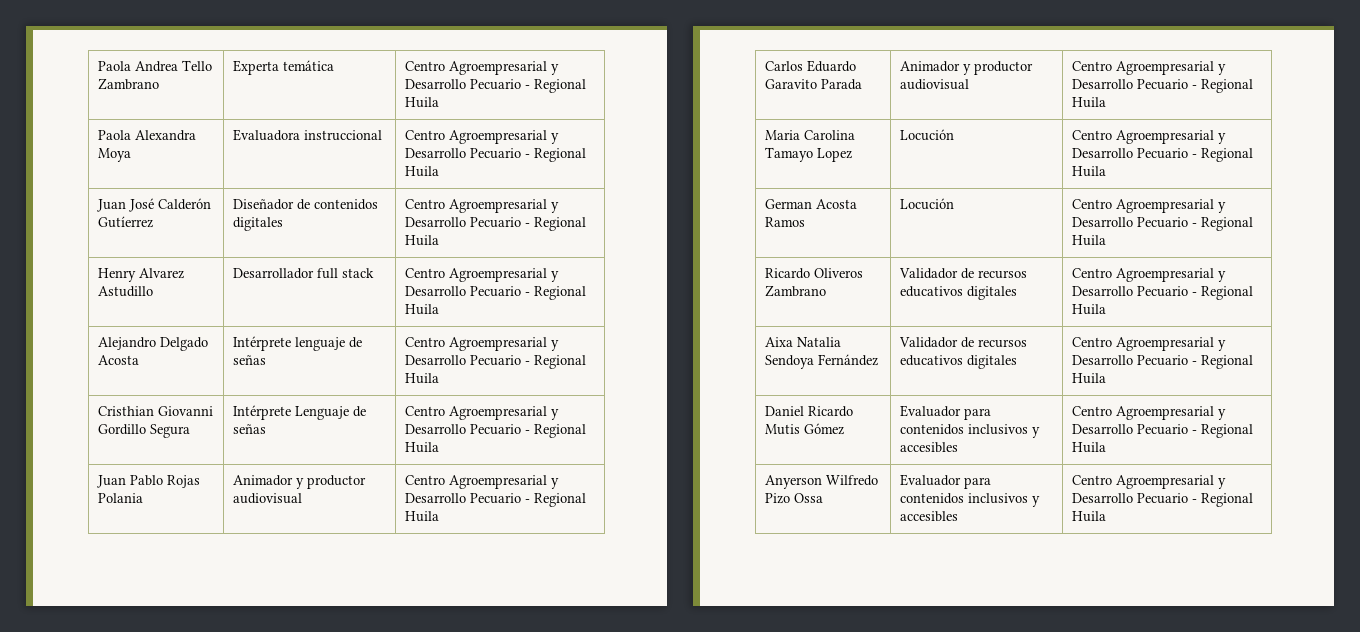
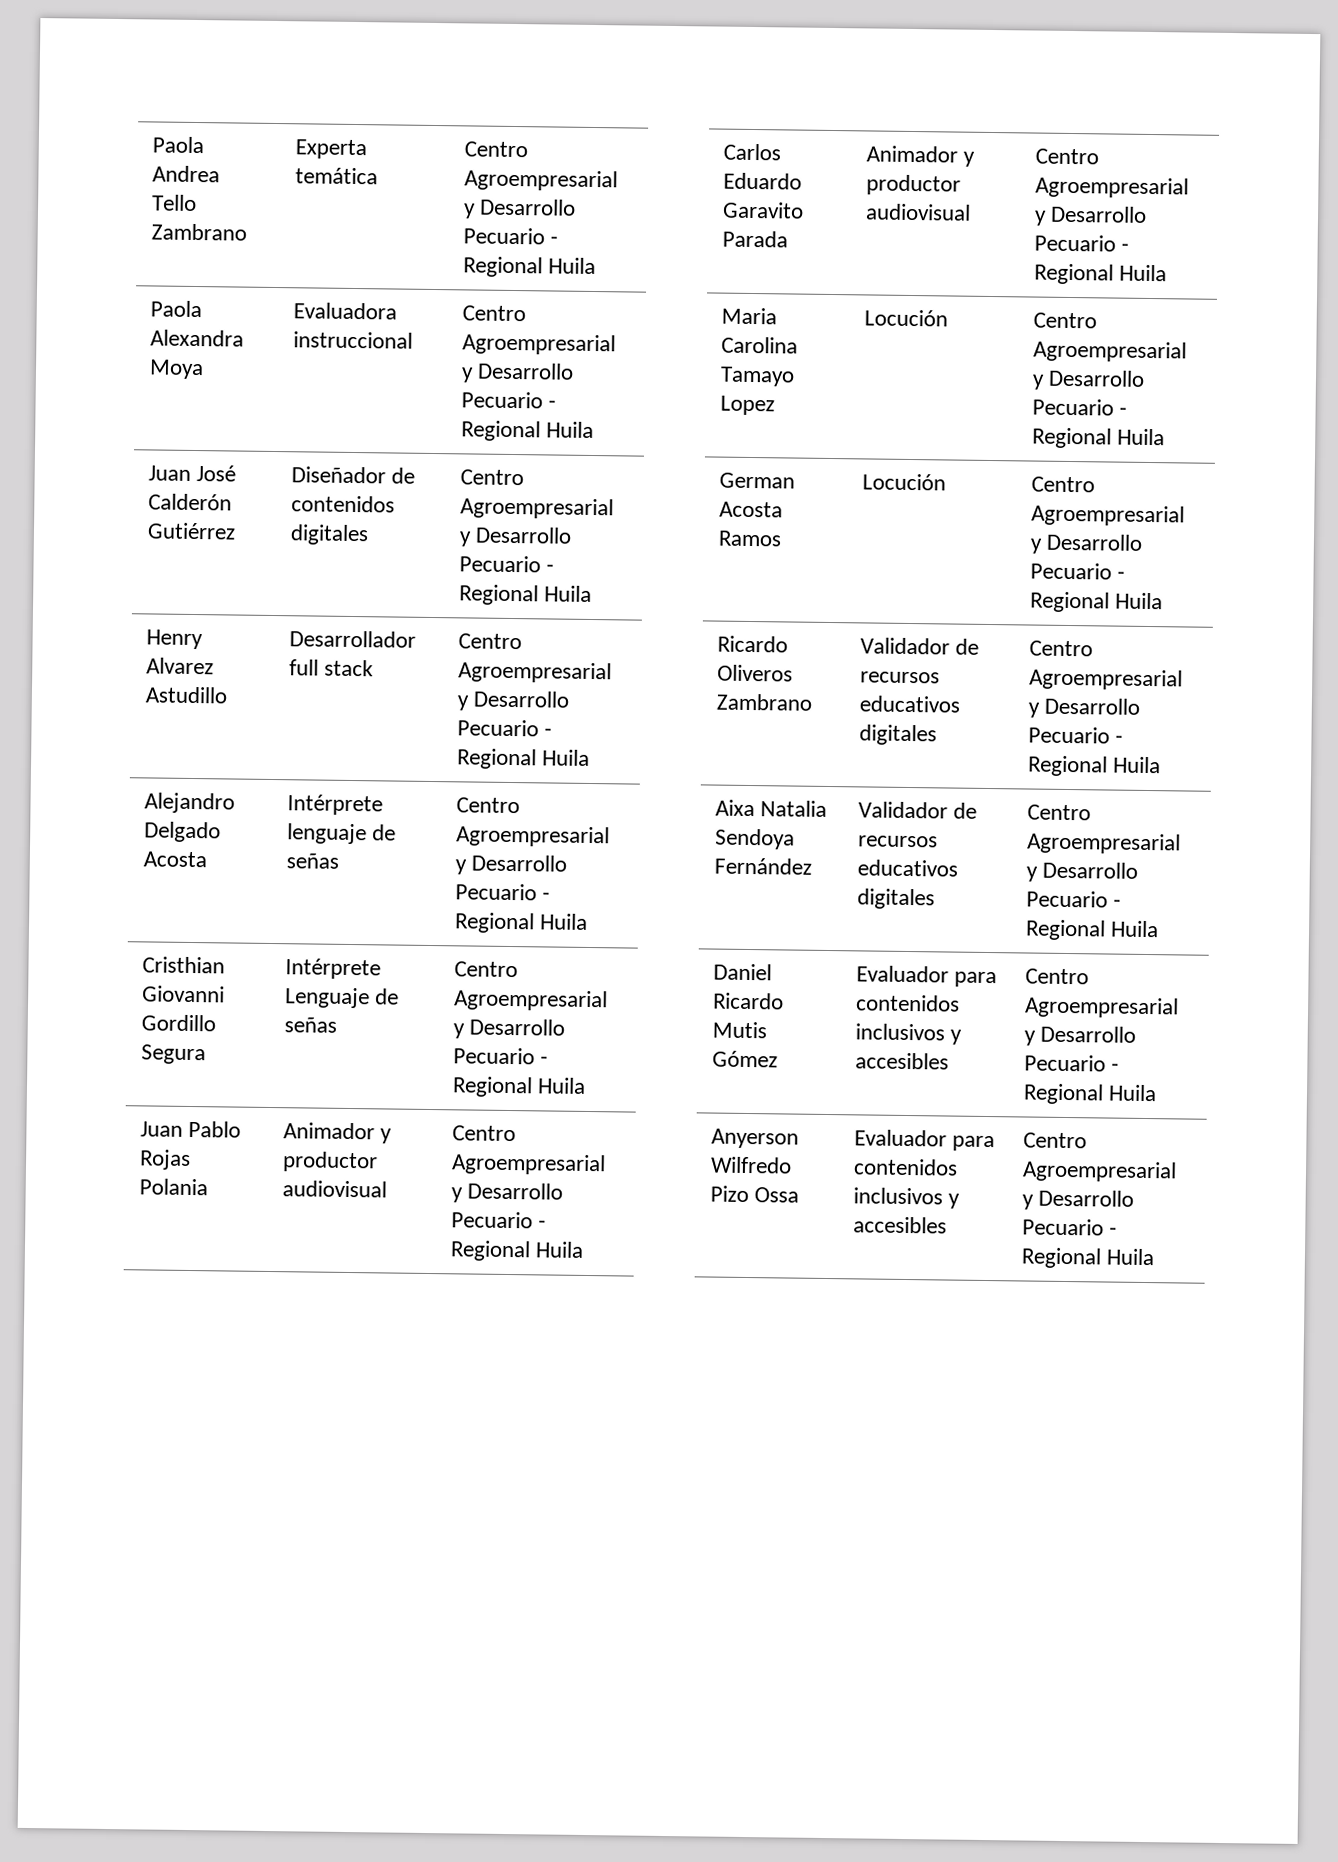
- Juan José Calderón Gutíerrez | Diseñador de contenidos digitales | Centro Agroempresarial y Desarrollo Pecuario - Regional Huila
+ Juan José Calderón Gutiérrez | Diseñador de contenidos digitales | Centro Agroempresarial y Desarrollo Pecuario - Regional Huila

